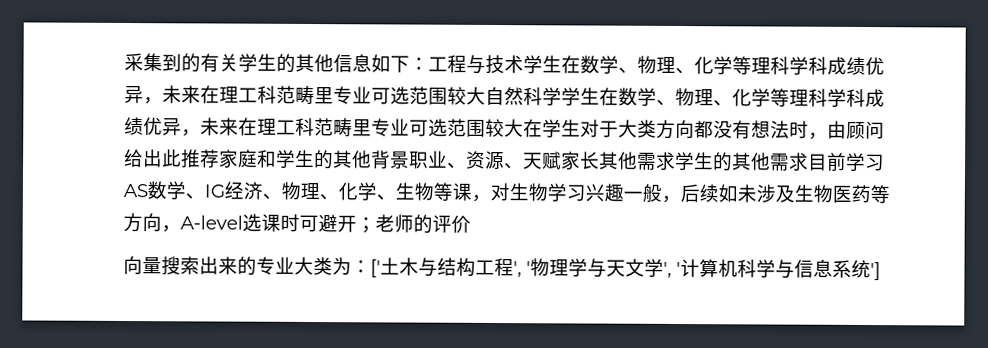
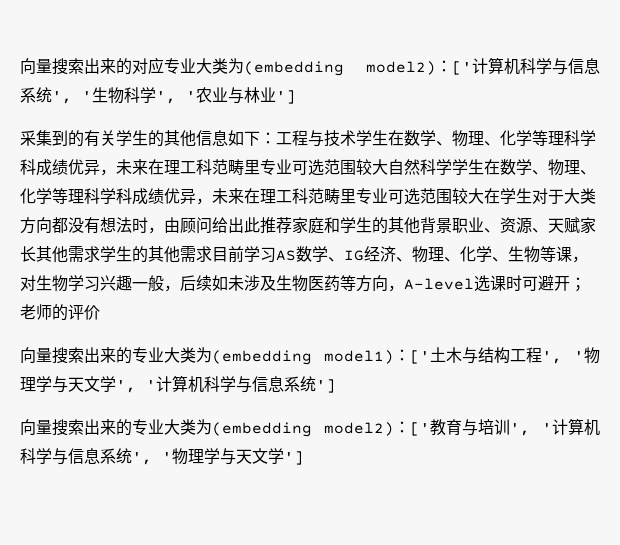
+ 向量搜索出来的对应专业大类为(embedding model2)：['计算机科学与信息系统', '生物科学', '农业与林业']
- 向量搜索出来的专业大类为：['土木与结构工程', '物理学与天文学', '计算机科学与信息系统']
+ 向量搜索出来的专业大类为(embedding model1)：['土木与结构工程', '物理学与天文学', '计算机科学与信息系统']
+ 向量搜索出来的专业大类为(embedding model2)：['教育与培训', '计算机科学与信息系统', '物理学与天文学']

